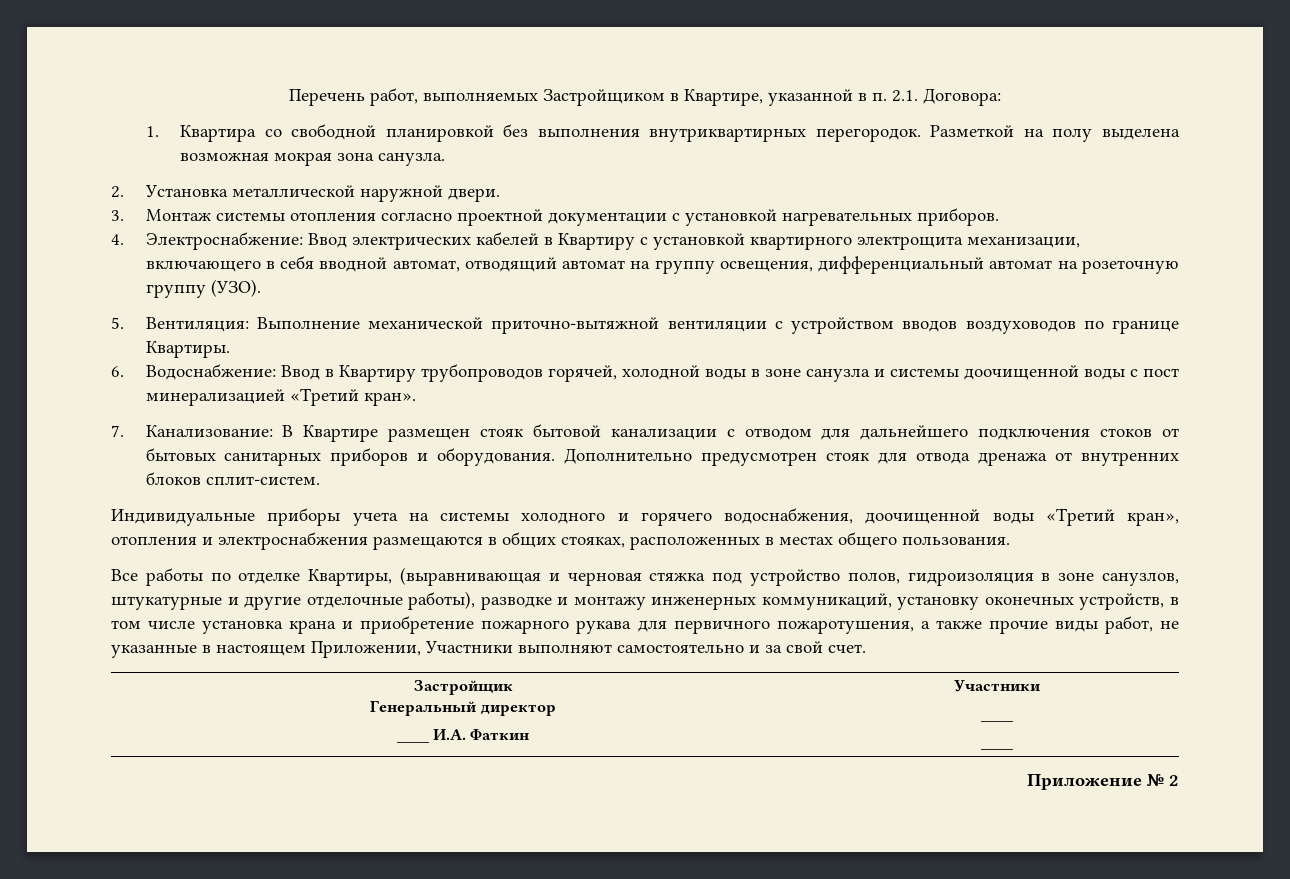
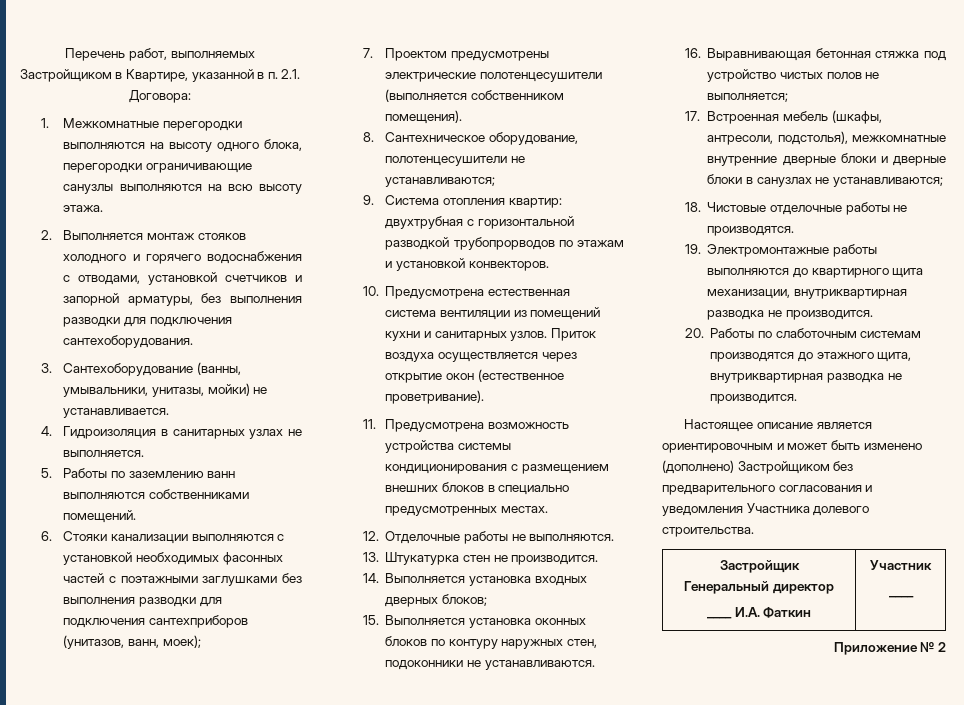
- 1. Квартира со свободной планировкой без выполнения внутриквартирных перегородок. Разметкой на полу выделена возможная мокрая зона санузла.
- 2. Установка металлической наружной двери.
- 3. Монтаж системы отопления согласно проектной документации с установкой нагревательных приборов.
- 4. Электроснабжение: Ввод электрических кабелей в Квартиру с установкой квартирного электрощита механизации, включающего в себя вводной автомат, отводящий автомат на группу освещения, дифференциальный автомат на розеточную группу (УЗО).
- 5. Вентиляция: Выполнение механической приточно-вытяжной вентиляции с устройством вводов воздуховодов по границе Квартиры.
- 6. Водоснабжение: Ввод в Квартиру трубопроводов горячей, холодной воды в зоне санузла и системы доочищенной воды с пост минерализацией «Третий кран».
- 7. Канализование: В Квартире размещен стояк бытовой канализации с отводом для дальнейшего подключения стоков от бытовых санитарных приборов и оборудования. Дополнительно предусмотрен стояк для отвода дренажа от внутренних блоков сплит-систем.
- Индивидуальные приборы учета на системы холодного и горячего водоснабжения, доочищенной воды «Третий кран», отопления и электроснабжения размещаются в общих стояках, расположенных в местах общего пользования.
- Все работы по отделке Квартиры, (выравнивающая и черновая стяжка под устройство полов, гидроизоляция в зоне санузлов, штукатурные и другие отделочные работы), разводке и монтажу инженерных коммуникаций, установку оконечных устройств, в том числе установка крана и приобретение пожарного рукава для первичного пожаротушения, а также прочие виды работ, не указанные в настоящем Приложении, Участники выполняют самостоятельно и за свой счет.
+ 1. Межкомнатные перегородки выполняются на высоту одного блока, перегородки ограничивающие санузлы выполняются на всю высоту этажа.
+ 2. Выполняется монтаж стояков холодного и горячего водоснабжения с отводами, установкой счетчиков и запорной арматуры, без выполнения разводки для подключения сантехоборудования.
+ 3. Сантехоборудование (ванны, умывальники, унитазы, мойки) не устанавливается.
+ 4. Гидроизоляция в санитарных узлах не выполняется.
+ 5. Работы по заземлению ванн выполняются собственниками помещений.
+ 6. Стояки канализации выполняются с установкой необходимых фасонных частей с поэтажными заглушками без выполнения разводки для подключения сантехприборов (унитазов, ванн, моек);
+ 7. Проектом предусмотрены электрические полотенцесушители (выполняется собственником помещения).
+ 8. Сантехническое оборудование, полотенцесушители не устанавливаются;
+ 9. Система отопления квартир: двухтрубная c горизонтальной разводкой трубопрорводов по этажам и установкой конвекторов.
+ 10. Предусмотрена естественная система вентиляции из помещений кухни и санитарных узлов. Приток воздуха осуществляется через открытие окон (естественное проветривание).
+ 11. Предусмотрена возможность устройства системы кондиционирования с размещением внешних блоков в специально предусмотренных местах.
+ 12. Отделочные работы не выполняются.
+ 13. Штукатурка стен не производится.
+ 14. Выполняется установка входных дверных блоков;
+ 15. Выполняется установка оконных блоков по контуру наружных стен, подоконники не устанавливаются.
+ 16. Выравнивающая бетонная стяжка под устройство чистых полов не выполняется;
+ 17. Встроенная мебель (шкафы, антресоли, подстолья), межкомнатные внутренние дверные блоки и дверные блоки в санузлах не устанавливаются;
+ 18. Чистовые отделочные работы не производятся.
+ 19. Электромонтажные работы выполняются до квартирного щита механизации, внутриквартирная разводка не производится.
+ 20. Работы по слаботочным системам производятся до этажного щита, внутриквартирная разводка не производится.
+ Настоящее описание является ориентировочным и может быть изменено (дополнено) Застройщиком без предварительного согласования и уведомления Участника долевого строительства.
  Застройщик
  Генеральный директор
- ____ И.А. Фаткин | Участники
- ____
+ ____ И.А. Фаткин | Участник

